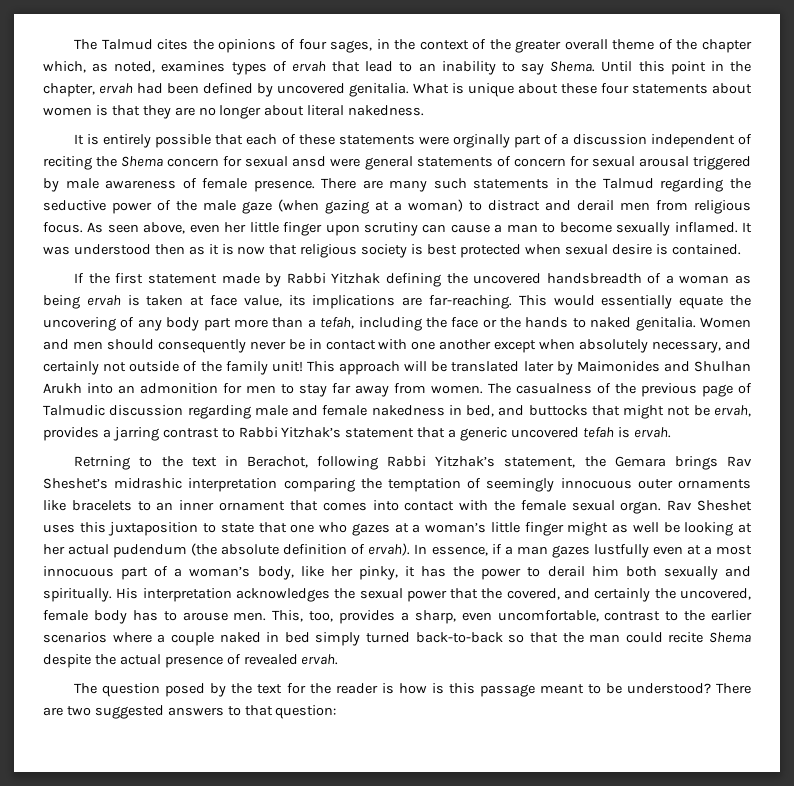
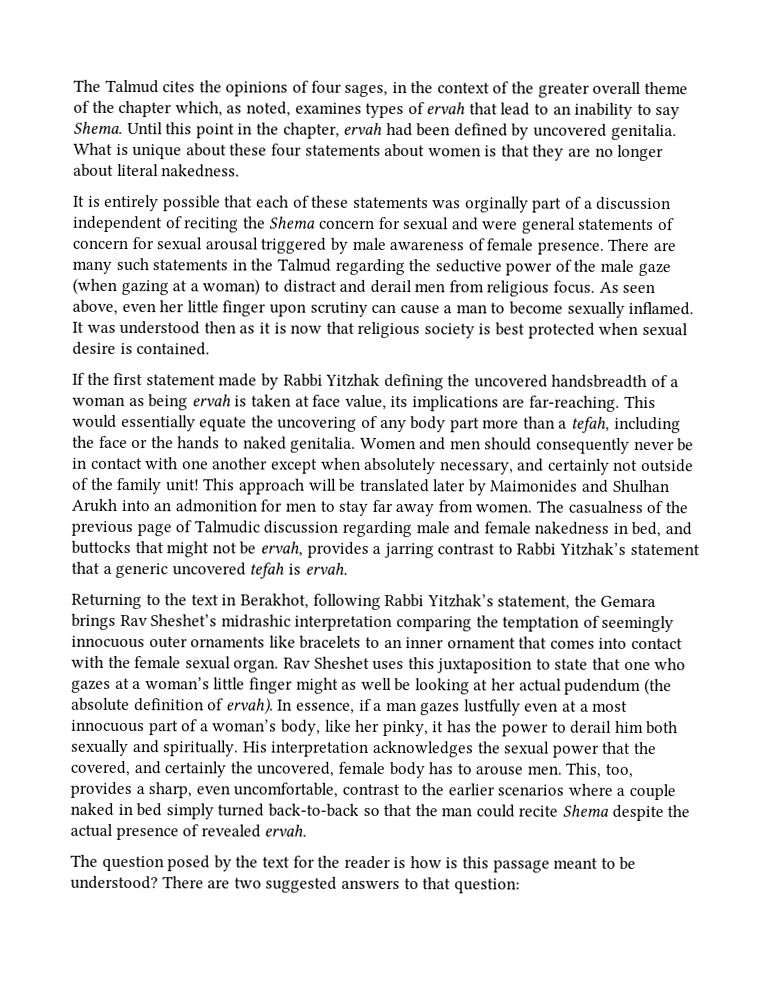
- It is entirely possible that each of these statements were orginally part of a discussion independent of reciting the Shema concern for sexual ansd were general statements of concern for sexual arousal triggered by male awareness of female presence.
+ It is entirely possible that each of these statements was orginally part of a discussion independent of reciting the Shema concern for sexual and were general statements of concern for sexual arousal triggered by male awareness of female presence.
- Retrning to the text in Berachot, following Rabbi Yitzhak’s statement, the Gemara brings Rav Sheshet’s midrashic interpretation comparing the temptation of seemingly innocuous outer ornaments like bracelets to an inner ornament that comes into contact with the female sexual organ.
+ Returning to the text in Berakhot, following Rabbi Yitzhak’s statement, the Gemara brings Rav Sheshet’s midrashic interpretation comparing the temptation of seemingly innocuous outer ornaments like bracelets to an inner ornament that comes into contact with the female sexual organ.

